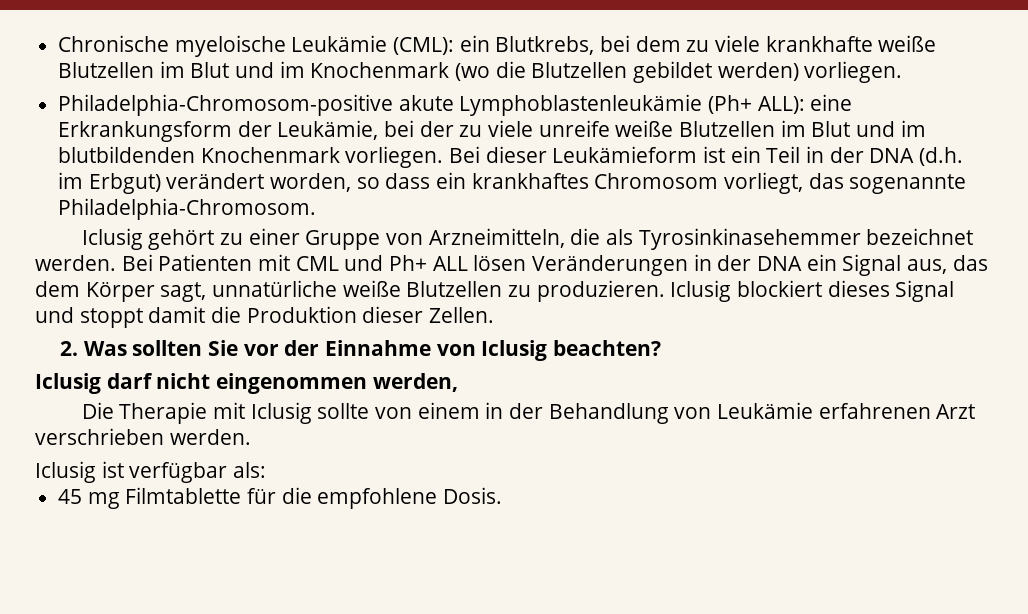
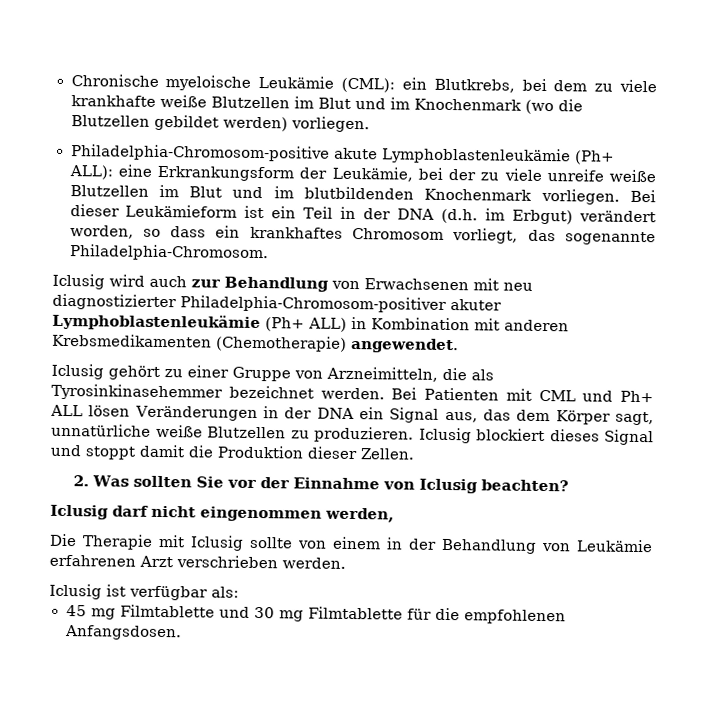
+ Iclusig wird auch zur Behandlung von Erwachsenen mit neu diagnostizierter Philadelphia-Chromosom-positiver akuter Lymphoblastenleukämie (Ph+ ALL) in Kombination mit anderen Krebsmedikamenten (Chemotherapie) angewendet.
- 45 mg Filmtablette für die empfohlene Dosis.
+ 45 mg Filmtablette und 30 mg Filmtablette für die empfohlenen Anfangsdosen.

